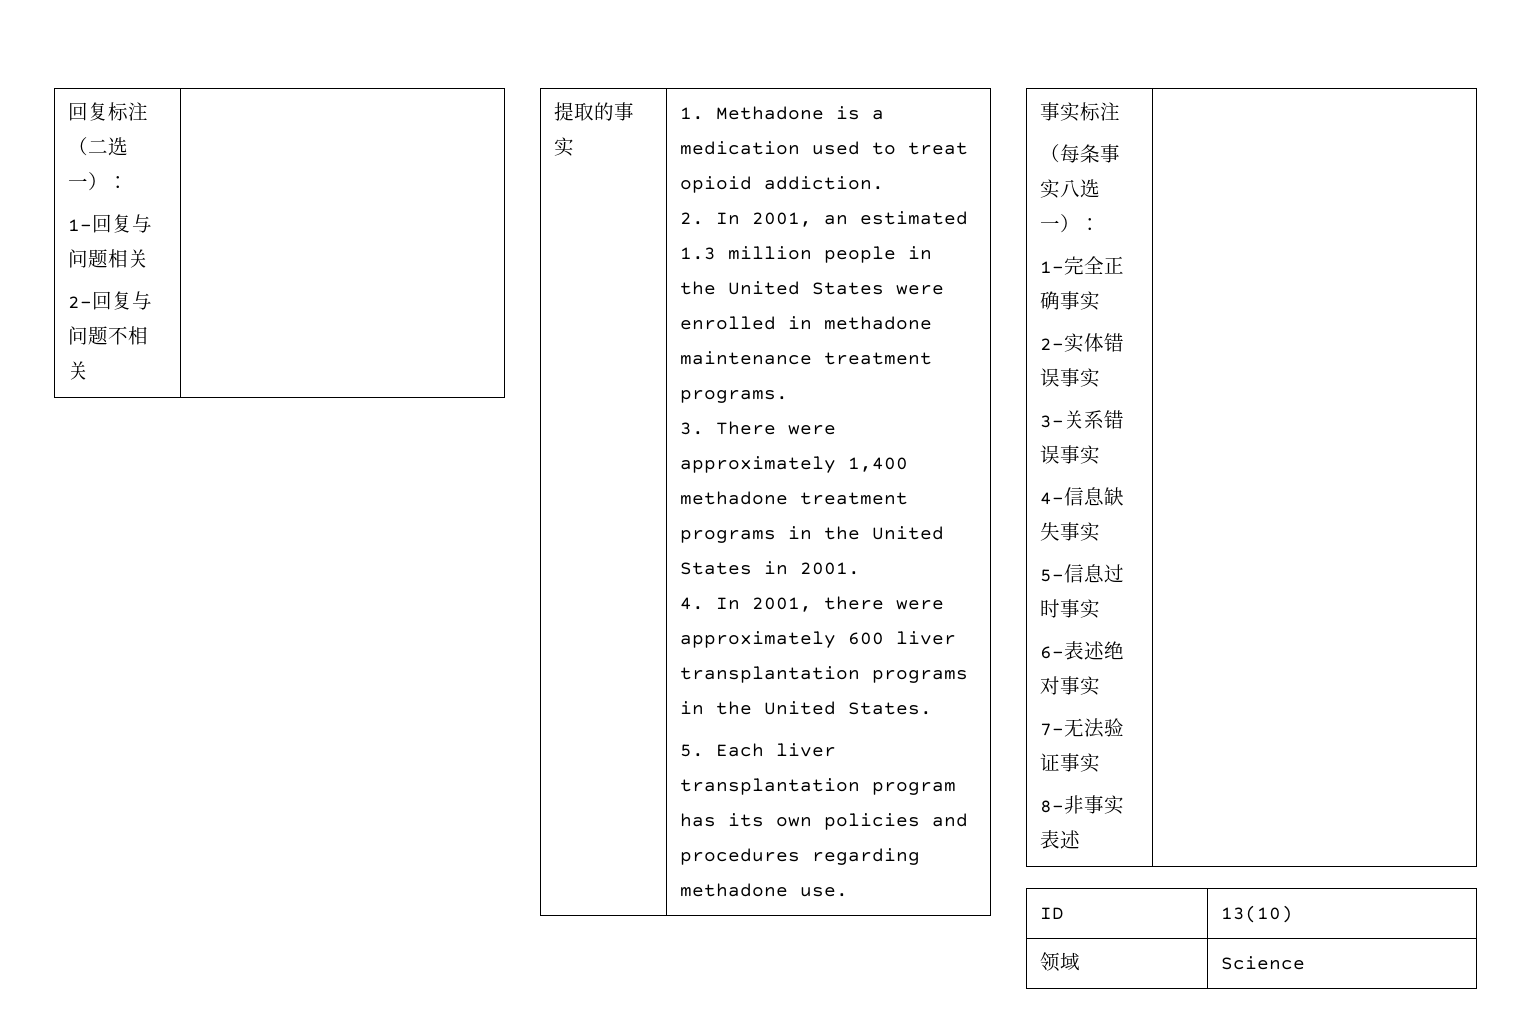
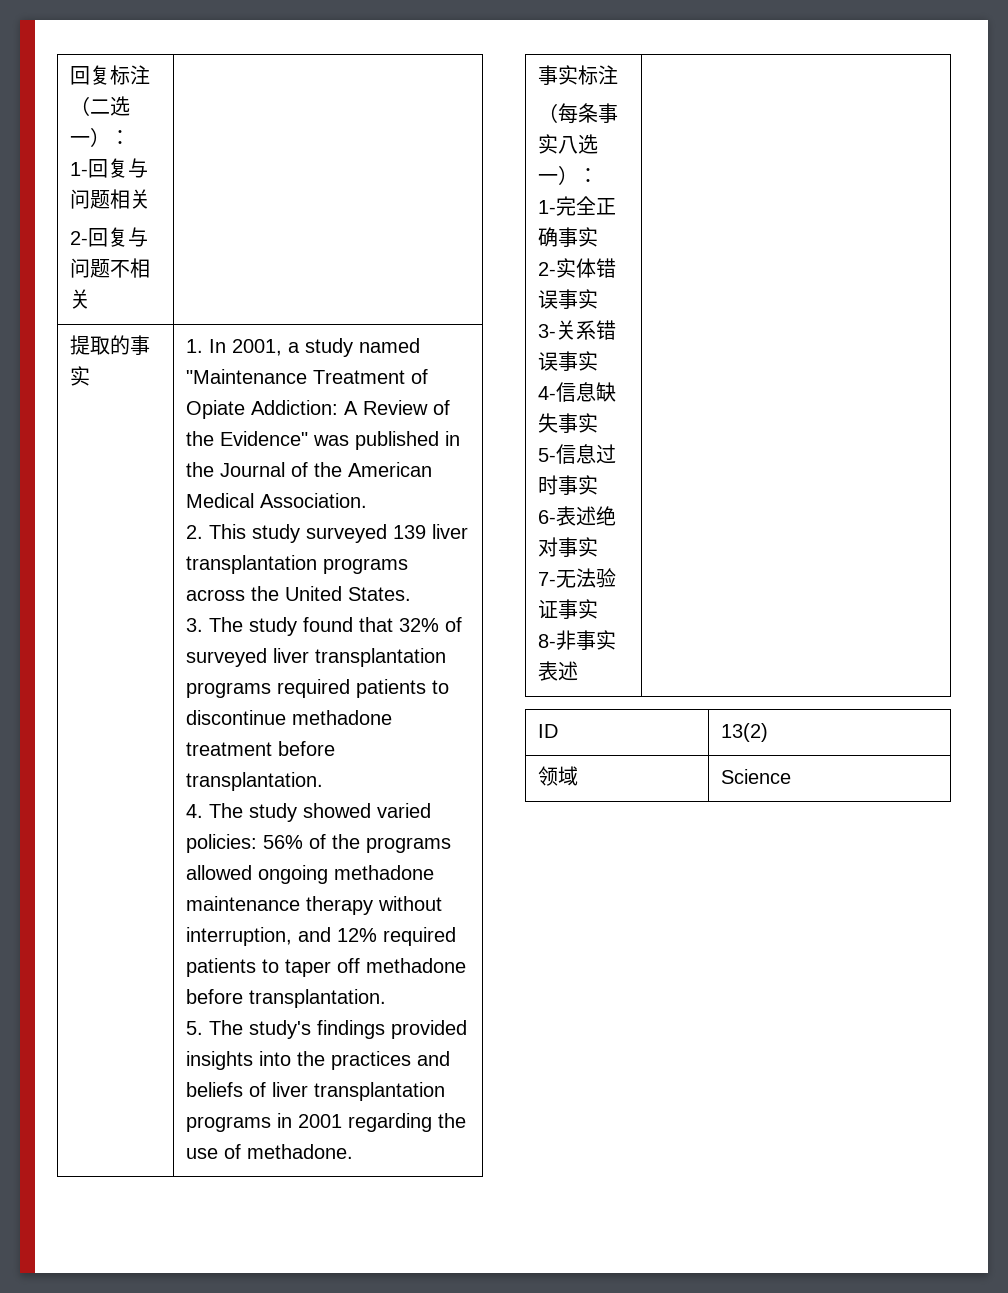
- 1. Methadone is a medication used to treat opioid addiction.
- 2. In 2001, an estimated 1.3 million people in the United States were enrolled in methadone maintenance treatment programs.
- 3. There were approximately 1,400 methadone treatment programs in the United States in 2001.
- 4. In 2001, there were approximately 600 liver transplantation programs in the United States.
- 5. Each liver transplantation program has its own policies and procedures regarding methadone use.
+ 1. In 2001, a study named "Maintenance Treatment of Opiate Addiction: A Review of the Evidence" was published in the Journal of the American Medical Association.
+ 2. This study surveyed 139 liver transplantation programs across the United States.
+ 3. The study found that 32% of surveyed liver transplantation programs required patients to discontinue methadone treatment before transplantation.
+ 4. The study showed varied policies: 56% of the programs allowed ongoing methadone maintenance therapy without interruption, and 12% required patients to taper off methadone before transplantation.
+ 5. The study's findings provided insights into the practices and beliefs of liver transplantation programs in 2001 regarding the use of methadone.
- ID | 13(10)
+ ID | 13(2)

